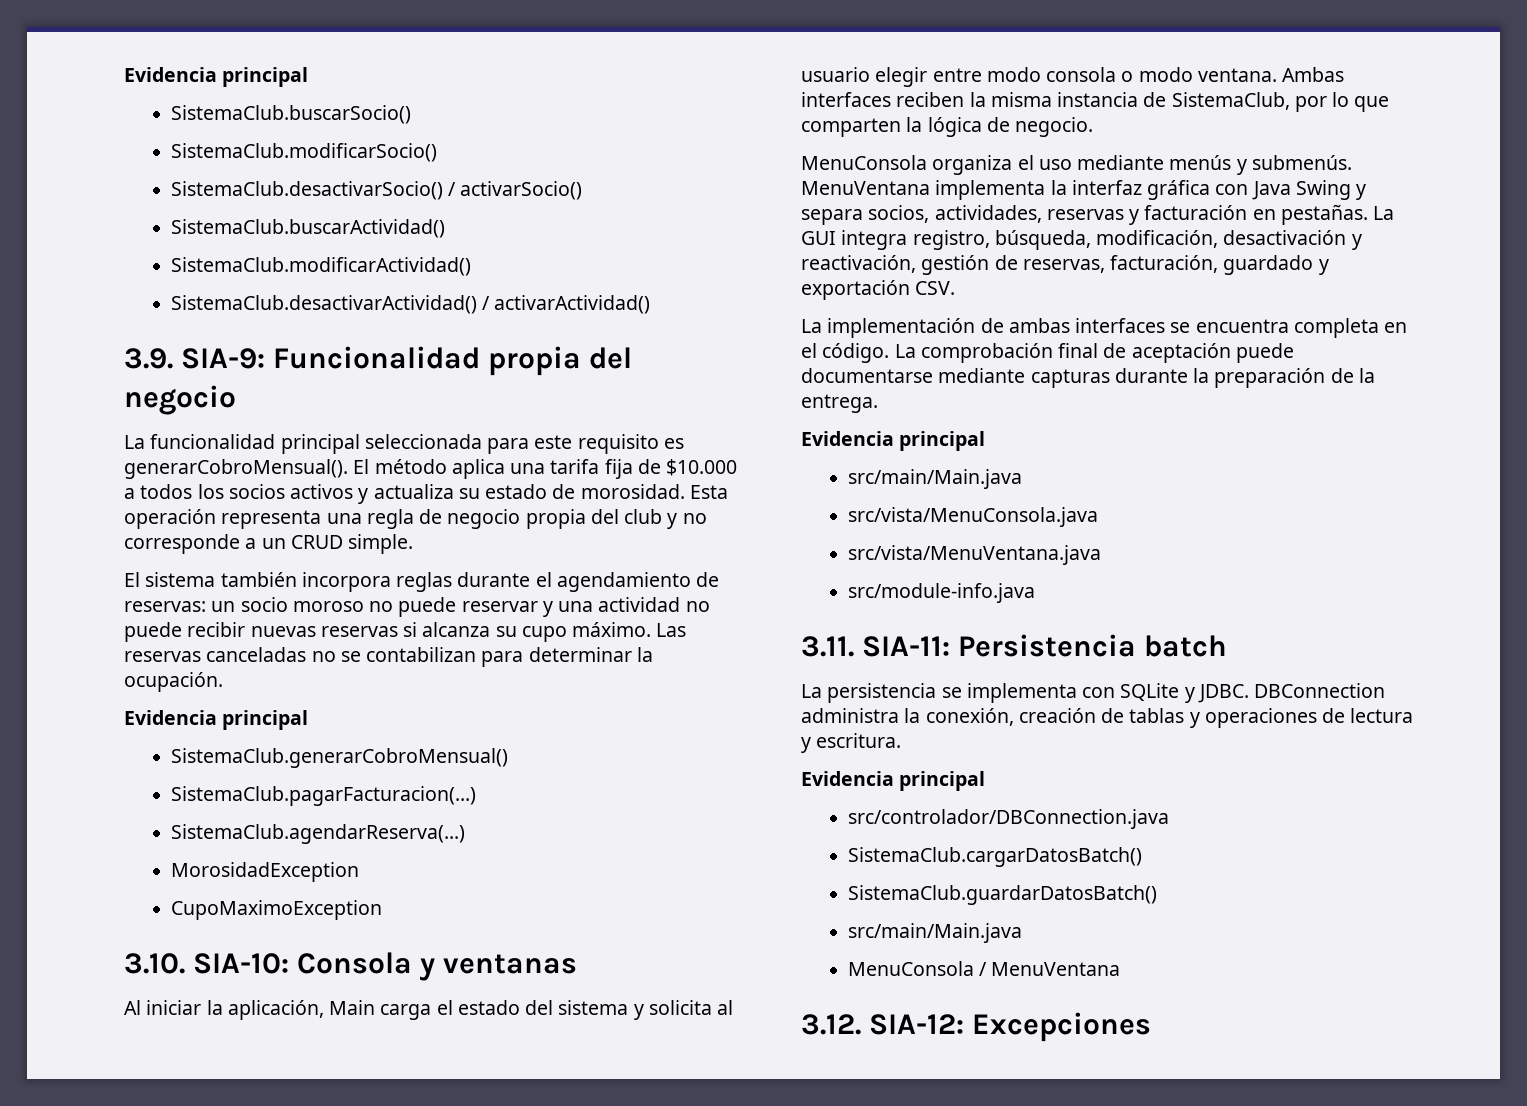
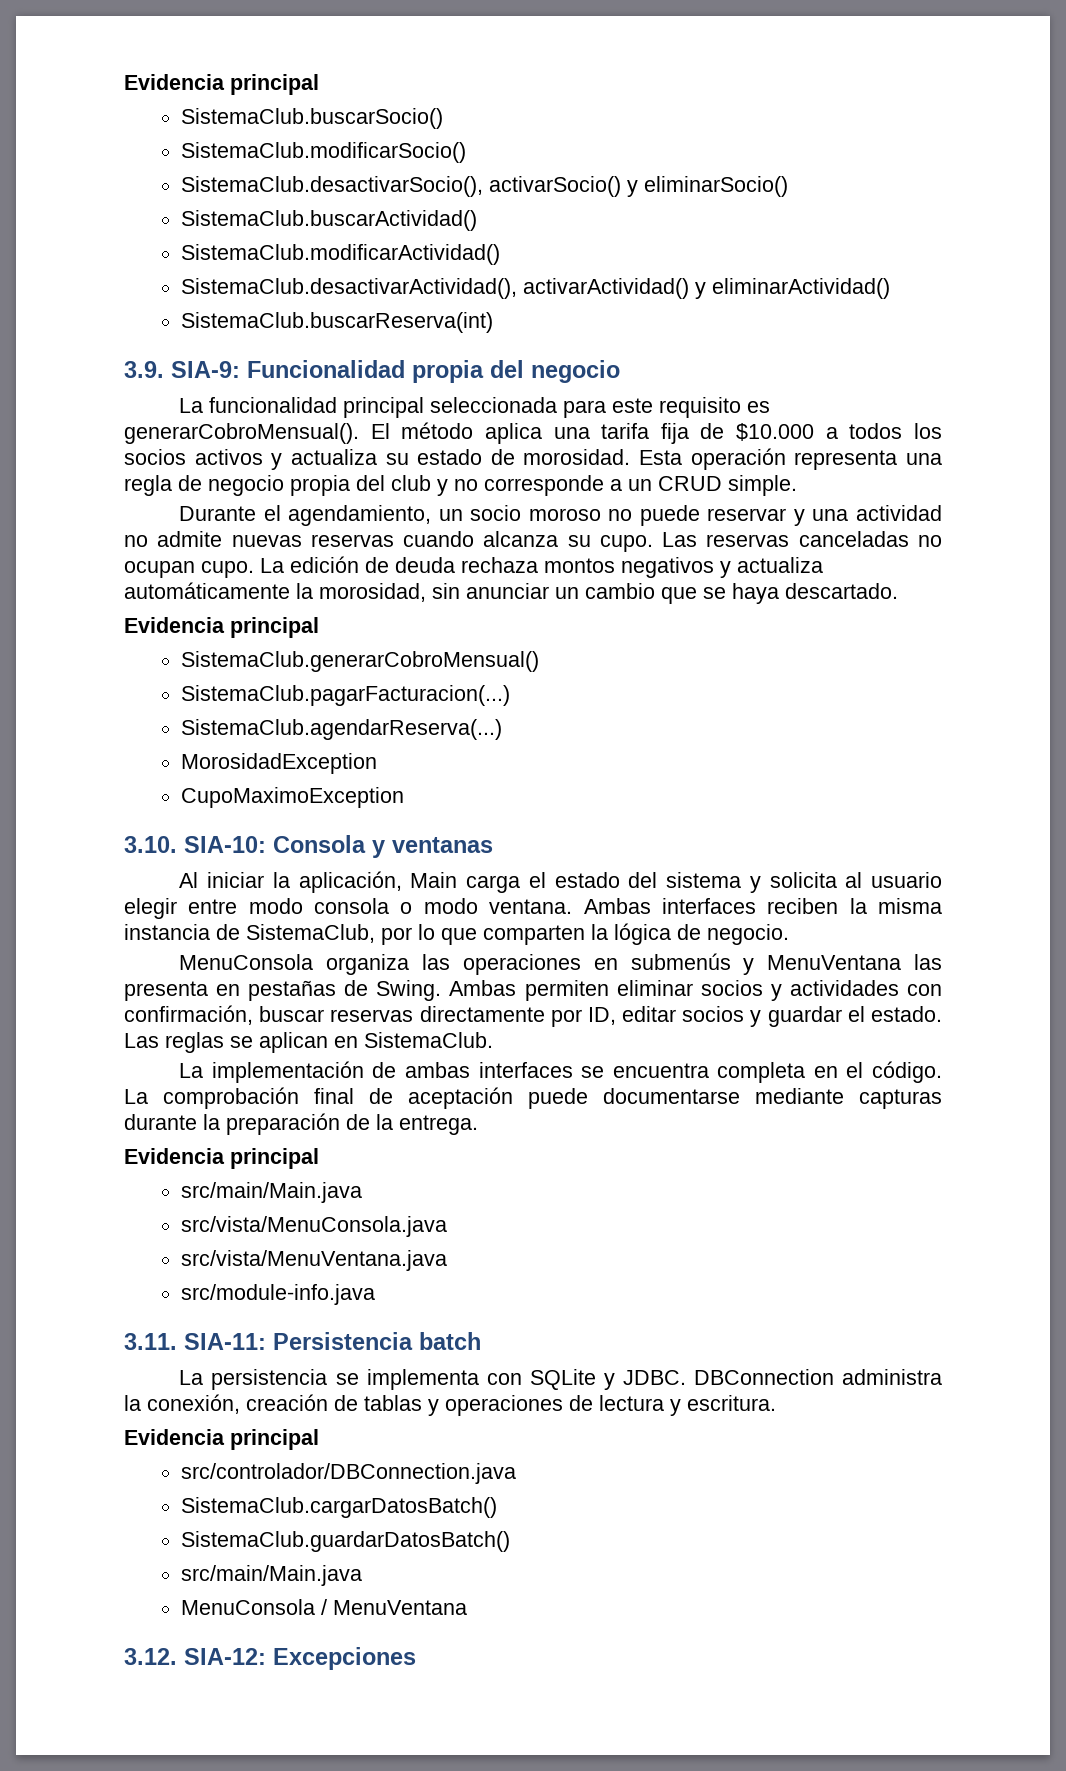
- SistemaClub.desactivarSocio() / activarSocio()
+ SistemaClub.desactivarSocio(), activarSocio() y eliminarSocio()
- SistemaClub.desactivarActividad() / activarActividad()
+ SistemaClub.desactivarActividad(), activarActividad() y eliminarActividad()
+ SistemaClub.buscarReserva(int)
- El sistema también incorpora reglas durante el agendamiento de reservas: un socio moroso no puede reservar y una actividad no puede recibir nuevas reservas si alcanza su cupo máximo.
+ Durante el agendamiento, un socio moroso no puede reservar y una actividad no admite nuevas reservas cuando alcanza su cupo.
- Las reservas canceladas no se contabilizan para determinar la ocupación.
+ Las reservas canceladas no ocupan cupo. La edición de deuda rechaza montos negativos y actualiza automáticamente la morosidad, sin anunciar un cambio que se haya descartado.
- MenuConsola organiza el uso mediante menús y submenús. MenuVentana implementa la interfaz gráfica con Java Swing y separa socios, actividades, reservas y facturación en pestañas. La GUI integra registro, búsqueda, modificación, desactivación y reactivación, gestión de reservas, facturación, guardado y exportación CSV.
+ MenuConsola organiza las operaciones en submenús y MenuVentana las presenta en pestañas de Swing. Ambas permiten eliminar socios y actividades con confirmación, buscar reservas directamente por ID, editar socios y guardar el estado. Las reglas se aplican en SistemaClub.

